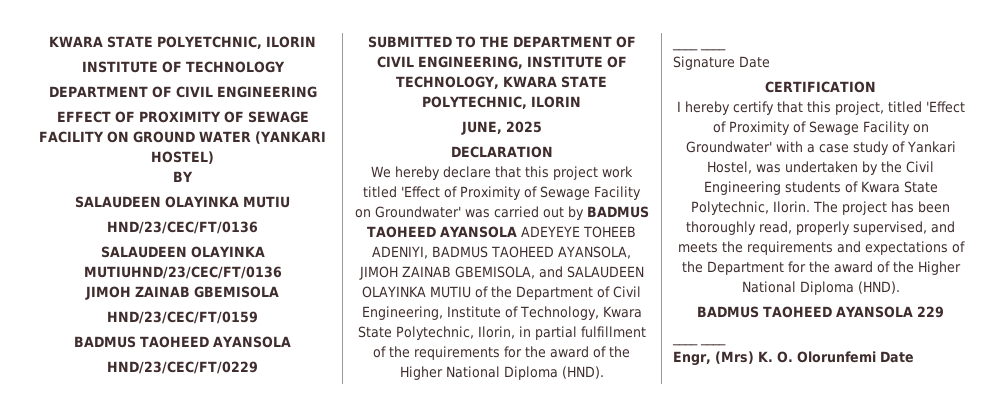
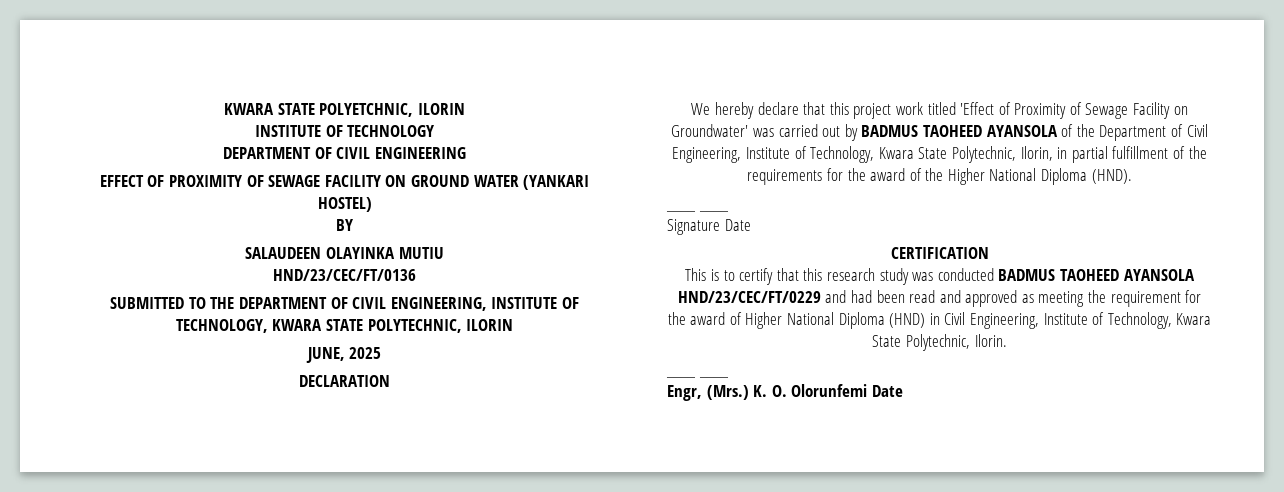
- SALAUDEEN OLAYINKA MUTIUHND/23/CEC/FT/0136
- JIMOH ZAINAB GBEMISOLA
- HND/23/CEC/FT/0159
- BADMUS TAOHEED AYANSOLA
- HND/23/CEC/FT/0229
- We hereby declare that this project work titled 'Effect of Proximity of Sewage Facility on Groundwater' was carried out by BADMUS TAOHEED AYANSOLA ADEYEYE TOHEEB ADENIYI, BADMUS TAOHEED AYANSOLA, JIMOH ZAINAB GBEMISOLA, and SALAUDEEN OLAYINKA MUTIU of the Department of Civil Engineering, Institute of Technology, Kwara State Polytechnic, Ilorin, in partial fulfillment of the requirements for the award of the Higher National Diploma (HND).
+ We hereby declare that this project work titled 'Effect of Proximity of Sewage Facility on Groundwater' was carried out by BADMUS TAOHEED AYANSOLA of the Department of Civil Engineering, Institute of Technology, Kwara State Polytechnic, Ilorin, in partial fulfillment of the requirements for the award of the Higher National Diploma (HND).
- I hereby certify that this project, titled 'Effect of Proximity of Sewage Facility on Groundwater' with a case study of Yankari Hostel, was undertaken by the Civil Engineering students of Kwara State Polytechnic, Ilorin. The project has been thoroughly read, properly supervised, and meets the requirements and expectations of the Department for the award of the Higher National Diploma (HND).
- BADMUS TAOHEED AYANSOLA 229
+ This is to certify that this research study was conducted BADMUS TAOHEED AYANSOLA HND/23/CEC/FT/0229 and had been read and approved as meeting the requirement for the award of Higher National Diploma (HND) in Civil Engineering, Institute of Technology, Kwara State Polytechnic, Ilorin.
- Engr, (Mrs) K. O. Olorunfemi Date
+ Engr, (Mrs.) K. O. Olorunfemi Date

